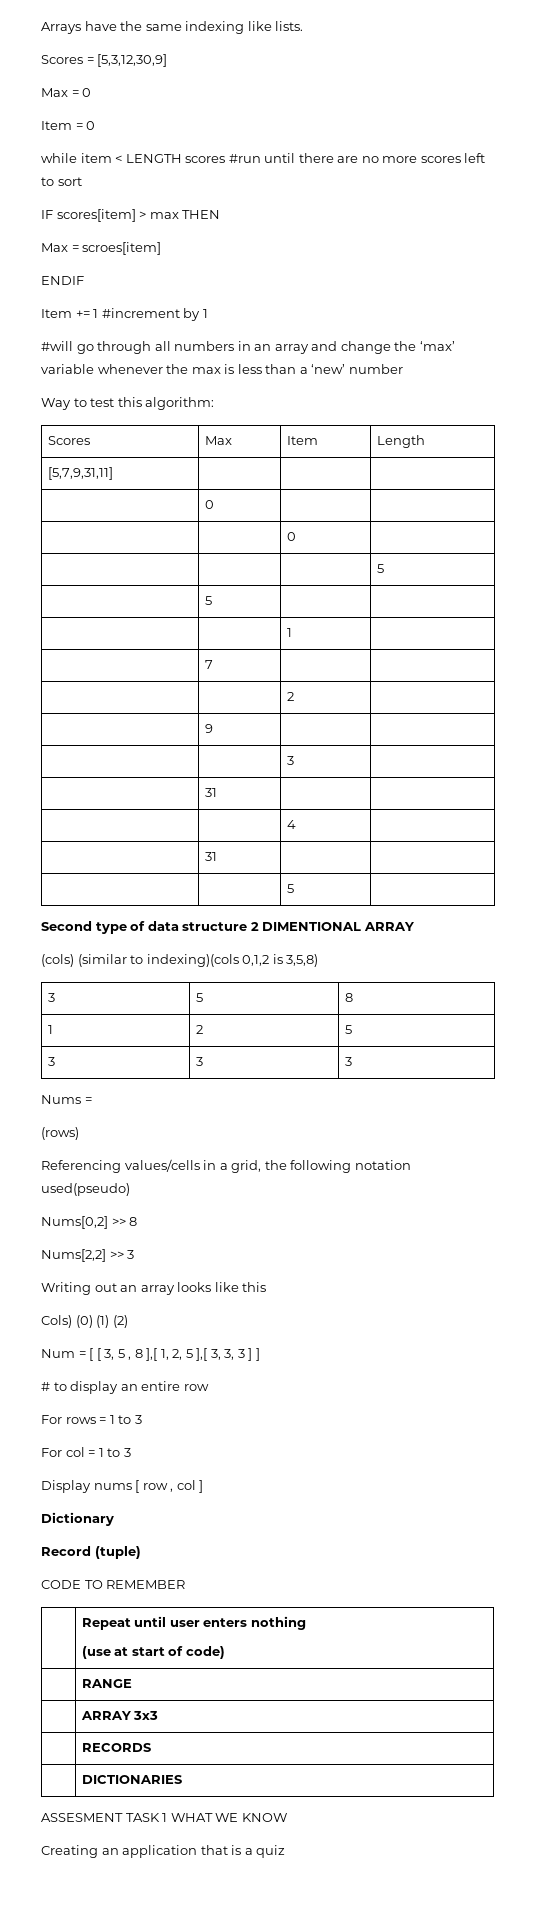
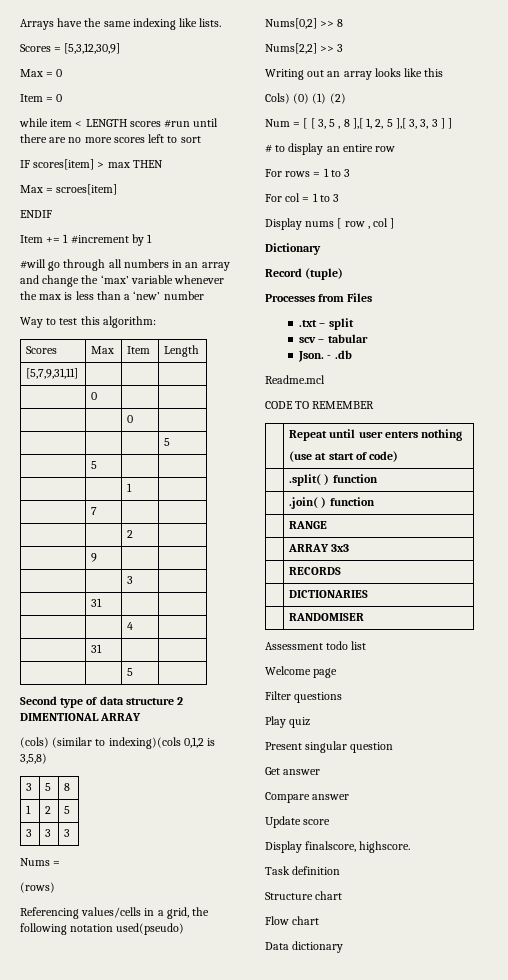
+ Processes from Files
+ .txt – split
+ scv – tabular
+ Json. - .db
+ Readme.mcl
+ | .split( ) function
+ | .join( ) function
- ASSESMENT TASK 1 WHAT WE KNOW
- Creating an application that is a quiz
+ | RANDOMISER
+ Assessment todo list
+ Welcome page
+ Filter questions
+ Play quiz
+ Present singular question
+ Get answer
+ Compare answer
+ Update score
+ Display finalscore, highscore.
+ Task definition
+ Structure chart
+ Flow chart
+ Data dictionary

